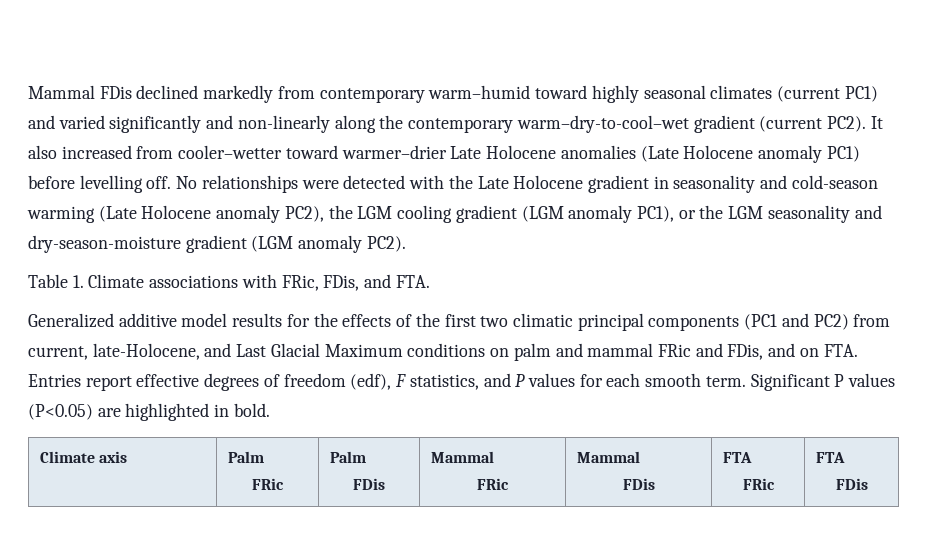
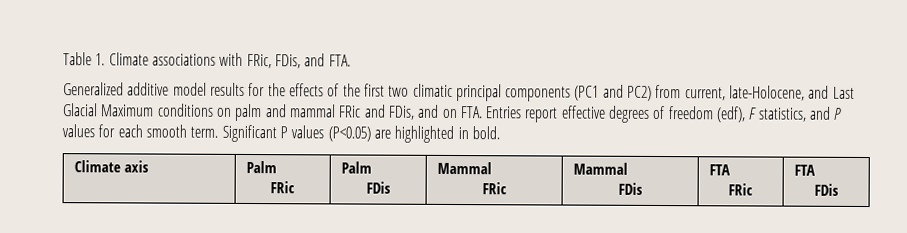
- Mammal FDis declined markedly from contemporary warm–humid toward highly seasonal climates (current PC1) and varied significantly and non-linearly along the contemporary warm–dry-to-cool–wet gradient (current PC2). It also increased from cooler–wetter toward warmer–drier Late Holocene anomalies (Late Holocene anomaly PC1) before levelling off. No relationships were detected with the Late Holocene gradient in seasonality and cold-season warming (Late Holocene anomaly PC2), the LGM cooling gradient (LGM anomaly PC1), or the LGM seasonality and dry-season-moisture gradient (LGM anomaly PC2).

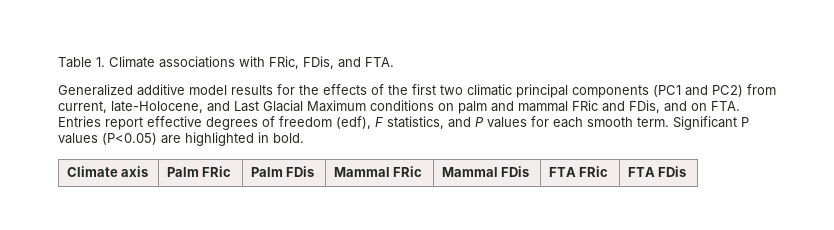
- Climate axis | Palm
- FRic | Palm
- FDis | Mammal
- FRic | Mammal
- FDis | FTA
- FRic | FTA
- FDis
+ Climate axis | Palm FRic | Palm FDis | Mammal FRic | Mammal FDis | FTA FRic | FTA FDis

